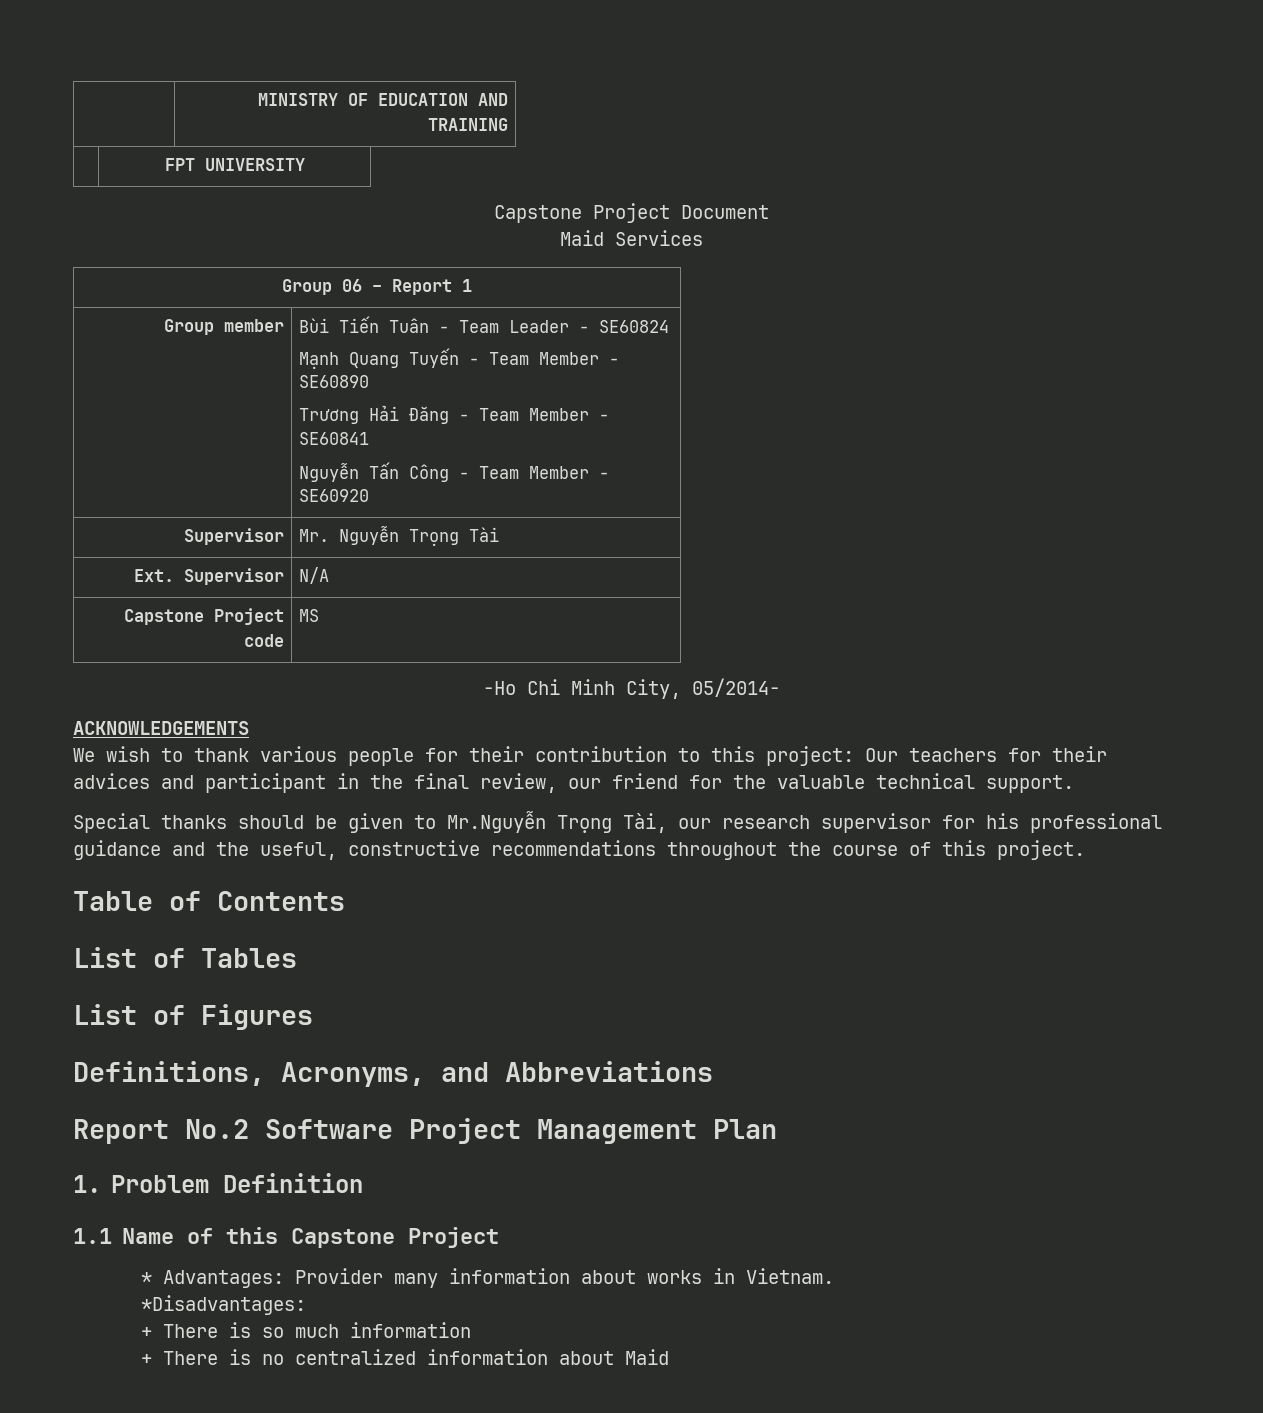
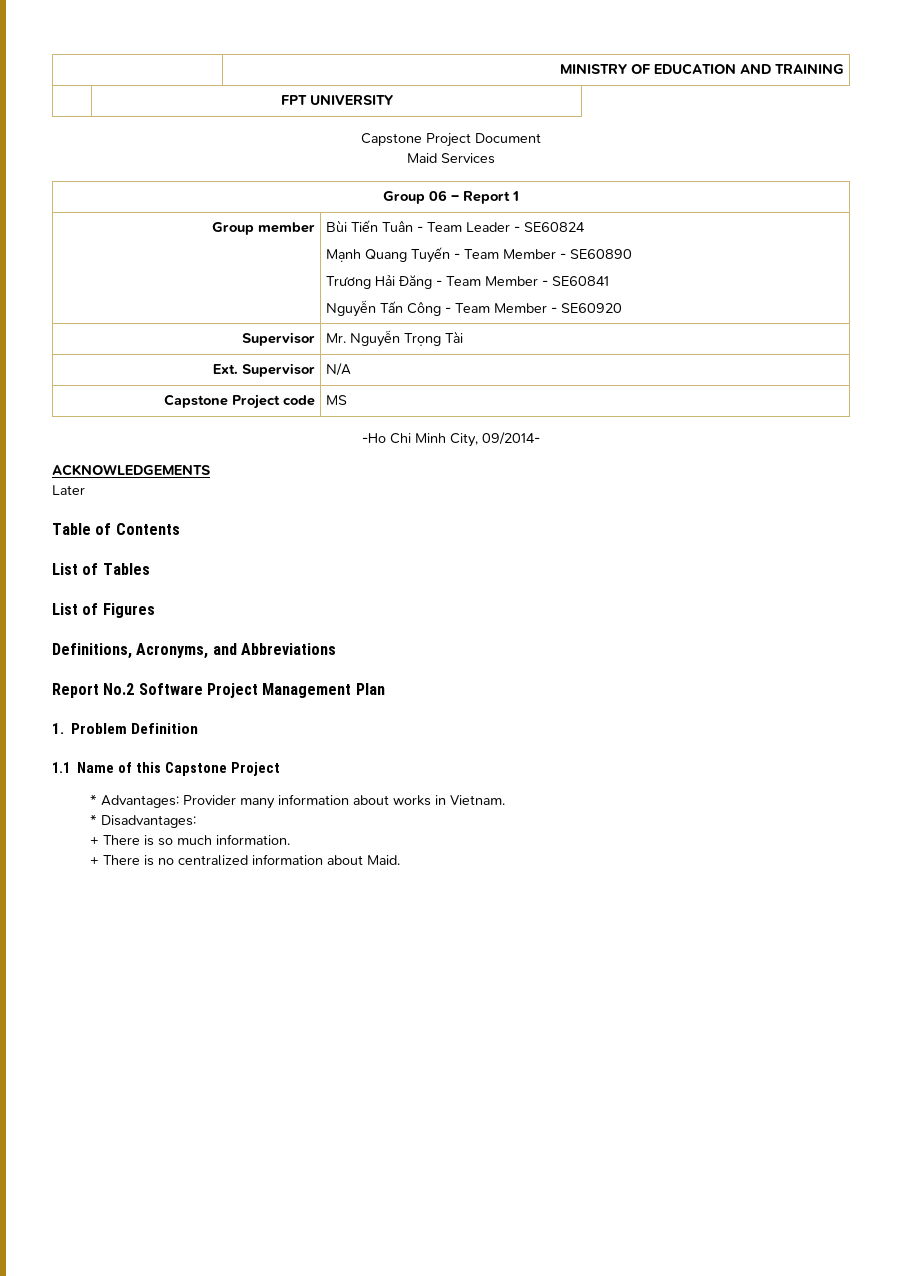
- -Ho Chi Minh City, 05/2014-
+ -Ho Chi Minh City, 09/2014-
- We wish to thank various people for their contribution to this project: Our teachers for their advices and participant in the final review, our friend for the valuable technical support.
- Special thanks should be given to Mr.Nguyễn Trọng Tài, our research supervisor for his professional guidance and the useful, constructive recommendations throughout the course of this project.
+ Later
- *Disadvantages:
+ * Disadvantages:
- + There is so much information
+ + There is so much information.
- + There is no centralized information about Maid
+ + There is no centralized information about Maid.

